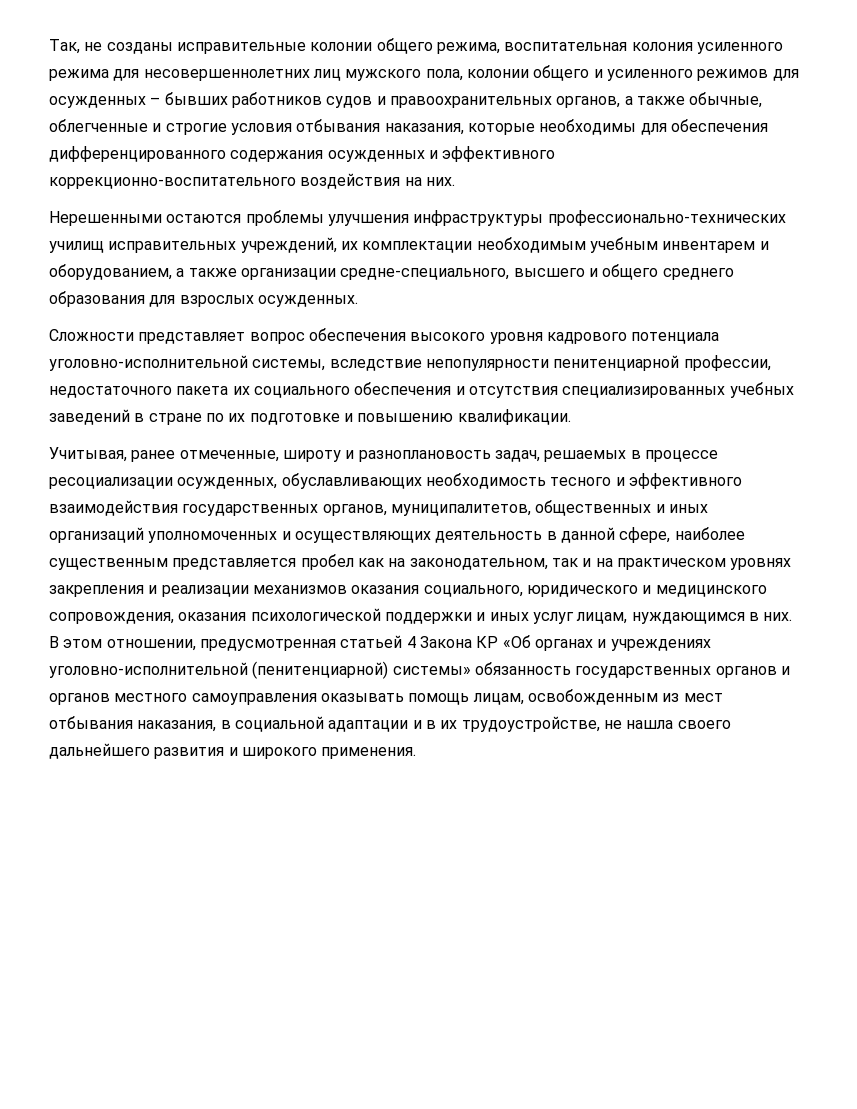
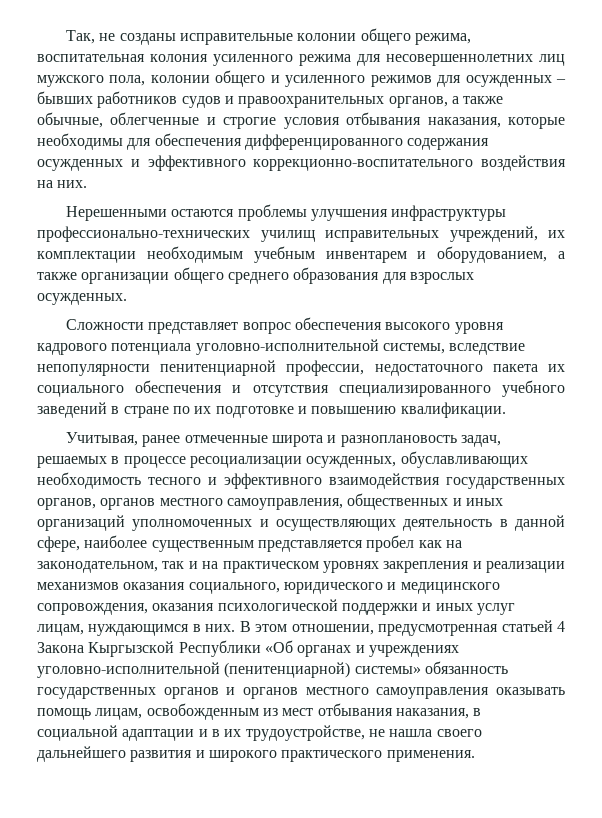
- Нерешенными остаются проблемы улучшения инфраструктуры профессионально-технических училищ исправительных учреждений, их комплектации необходимым учебным инвентарем и оборудованием, а также организации средне-специального, высшего и общего среднего образования для взрослых осужденных.
+ Нерешенными остаются проблемы улучшения инфраструктуры профессионально-технических училищ исправительных учреждений, их комплектации необходимым учебным инвентарем и оборудованием, а также организации общего среднего образования для взрослых осужденных.
- Сложности представляет вопрос обеспечения высокого уровня кадрового потенциала уголовно-исполнительной системы, вследствие непопулярности пенитенциарной профессии, недостаточного пакета их социального обеспечения и отсутствия специализированных учебных заведений в стране по их подготовке и повышению квалификации.
+ Сложности представляет вопрос обеспечения высокого уровня кадрового потенциала уголовно-исполнительной системы, вследствие непопулярности пенитенциарной профессии, недостаточного пакета их социального обеспечения и отсутствия специализированного учебного заведений в стране по их подготовке и повышению квалификации.
- Учитывая, ранее отмеченные, широту и разноплановость задач, решаемых в процессе ресоциализации осужденных, обуславливающих необходимость тесного и эффективного взаимодействия государственных органов, муниципалитетов, общественных и иных организаций уполномоченных и осуществляющих деятельность в данной сфере, наиболее существенным представляется пробел как на законодательном, так и на практическом уровнях закрепления и реализации механизмов оказания социального, юридического и медицинского сопровождения, оказания психологической поддержки и иных услуг лицам, нуждающимся в них.
+ Учитывая, ранее отмеченные широта и разноплановость задач, решаемых в процессе ресоциализации осужденных, обуславливающих необходимость тесного и эффективного взаимодействия государственных органов, органов местного самоуправления, общественных и иных организаций уполномоченных и осуществляющих деятельность в данной сфере, наиболее существенным представляется пробел как на законодательном, так и на практическом уровнях закрепления и реализации механизмов оказания социального, юридического и медицинского сопровождения, оказания психологической поддержки и иных услуг лицам, нуждающимся в них.
- В этом отношении, предусмотренная статьей 4 Закона КР «Об органах и учреждениях уголовно-исполнительной (пенитенциарной) системы» обязанность государственных органов и органов местного самоуправления оказывать помощь лицам, освобожденным из мест отбывания наказания, в социальной адаптации и в их трудоустройстве, не нашла своего дальнейшего развития и широкого применения.
+ В этом отношении, предусмотренная статьей 4 Закона Кыргызской Республики «Об органах и учреждениях уголовно-исполнительной (пенитенциарной) системы» обязанность государственных органов и органов местного самоуправления оказывать помощь лицам, освобожденным из мест отбывания наказания, в социальной адаптации и в их трудоустройстве, не нашла своего дальнейшего развития и широкого практического применения.

